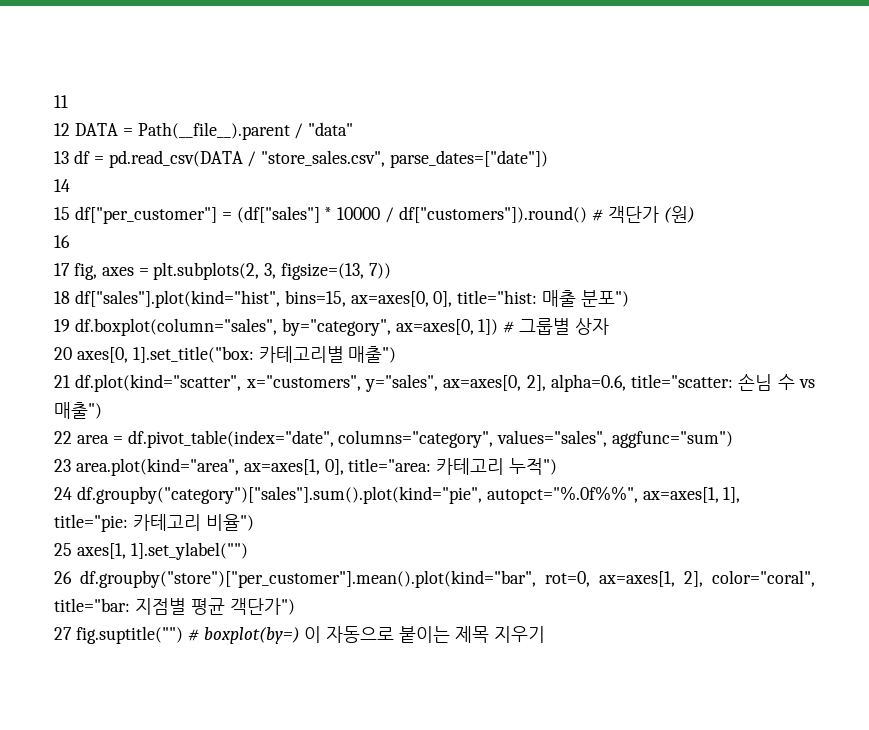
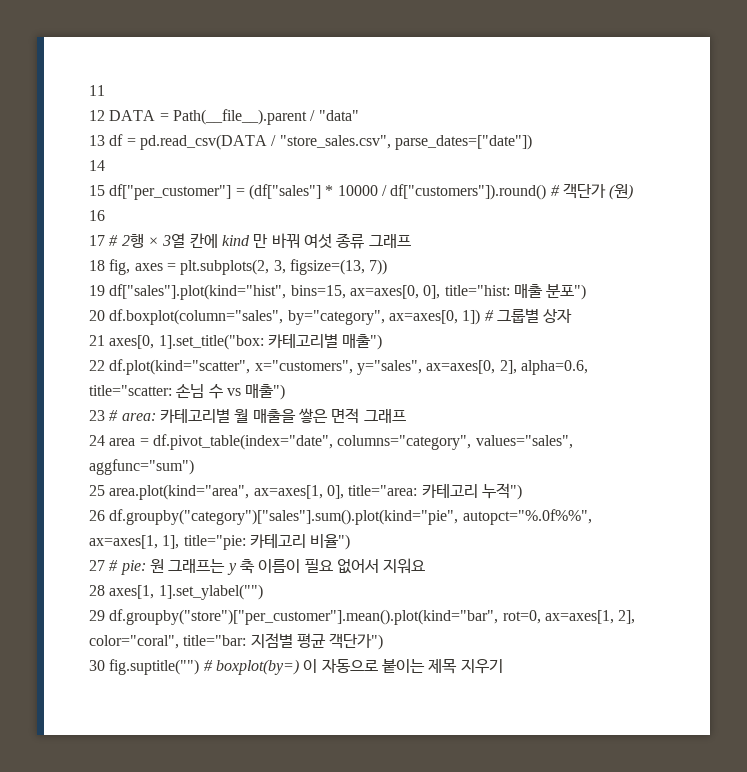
- 17 fig, axes = plt.subplots(2, 3, figsize=(13, 7))
+ 17 # 2행 × 3열 칸에 kind 만 바꿔 여섯 종류 그래프
+ 18 fig, axes = plt.subplots(2, 3, figsize=(13, 7))
- 18 df["sales"].plot(kind="hist", bins=15, ax=axes[0, 0], title="hist: 매출 분포")
+ 19 df["sales"].plot(kind="hist", bins=15, ax=axes[0, 0], title="hist: 매출 분포")
- 19 df.boxplot(column="sales", by="category", ax=axes[0, 1]) # 그룹별 상자
+ 20 df.boxplot(column="sales", by="category", ax=axes[0, 1]) # 그룹별 상자
- 20 axes[0, 1].set_title("box: 카테고리별 매출")
+ 21 axes[0, 1].set_title("box: 카테고리별 매출")
- 21 df.plot(kind="scatter", x="customers", y="sales", ax=axes[0, 2], alpha=0.6, title="scatter: 손님 수 vs 매출")
+ 22 df.plot(kind="scatter", x="customers", y="sales", ax=axes[0, 2], alpha=0.6, title="scatter: 손님 수 vs 매출")
- 22 area = df.pivot_table(index="date", columns="category", values="sales", aggfunc="sum")
+ 23 # area: 카테고리별 월 매출을 쌓은 면적 그래프
+ 24 area = df.pivot_table(index="date", columns="category", values="sales", aggfunc="sum")
- 23 area.plot(kind="area", ax=axes[1, 0], title="area: 카테고리 누적")
+ 25 area.plot(kind="area", ax=axes[1, 0], title="area: 카테고리 누적")
- 24 df.groupby("category")["sales"].sum().plot(kind="pie", autopct="%.0f%%", ax=axes[1, 1], title="pie: 카테고리 비율")
+ 26 df.groupby("category")["sales"].sum().plot(kind="pie", autopct="%.0f%%", ax=axes[1, 1], title="pie: 카테고리 비율")
- 25 axes[1, 1].set_ylabel("")
+ 27 # pie: 원 그래프는 y 축 이름이 필요 없어서 지워요
+ 28 axes[1, 1].set_ylabel("")
- 26 df.groupby("store")["per_customer"].mean().plot(kind="bar", rot=0, ax=axes[1, 2], color="coral", title="bar: 지점별 평균 객단가")
+ 29 df.groupby("store")["per_customer"].mean().plot(kind="bar", rot=0, ax=axes[1, 2], color="coral", title="bar: 지점별 평균 객단가")
- 27 fig.suptitle("") # boxplot(by=) 이 자동으로 붙이는 제목 지우기
+ 30 fig.suptitle("") # boxplot(by=) 이 자동으로 붙이는 제목 지우기

